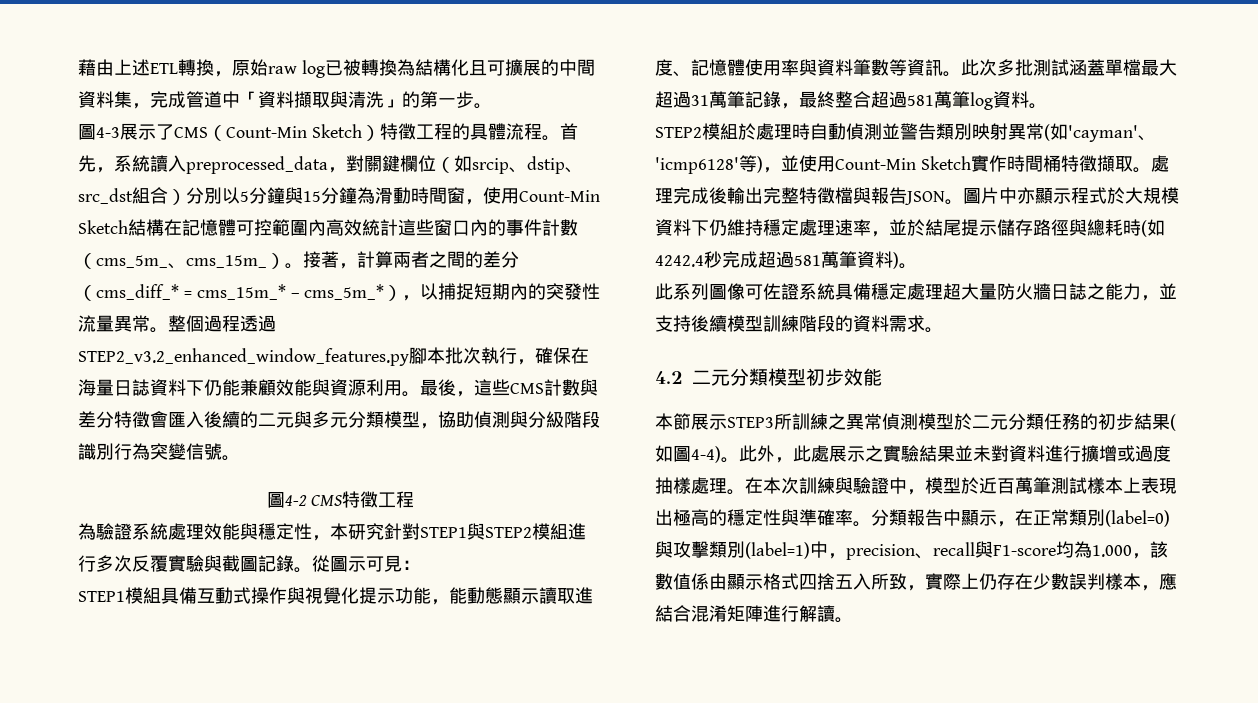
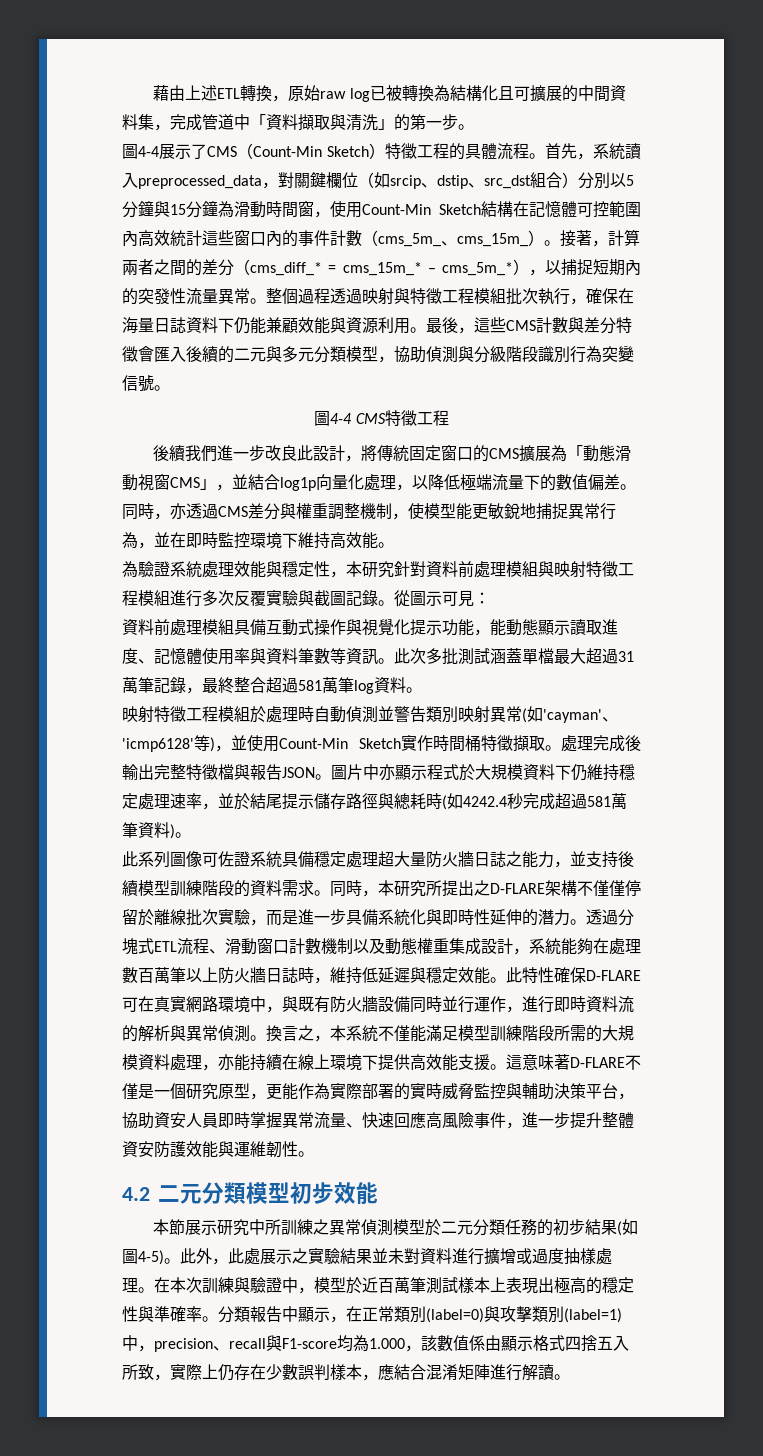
- 圖4-3展示了CMS（Count-Min Sketch）特徵工程的具體流程。
+ 圖4-4展示了CMS（Count-Min Sketch）特徵工程的具體流程。
- 整個過程透過STEP2_v3.2_enhanced_window_features.py腳本批次執行，確保在海量日誌資料下仍能兼顧效能與資源利用。
+ 整個過程透過映射與特徵工程模組批次執行，確保在海量日誌資料下仍能兼顧效能與資源利用。
- 圖4-2 CMS特徵工程
+ 圖4-4 CMS特徵工程
+ 後續我們進一步改良此設計，將傳統固定窗口的CMS擴展為「動態滑動視窗CMS」，並結合log1p向量化處理，以降低極端流量下的數值偏差。同時，亦透過CMS差分與權重調整機制，使模型能更敏銳地捕捉異常行為，並在即時監控環境下維持高效能。
- 為驗證系統處理效能與穩定性，本研究針對STEP1與STEP2模組進行多次反覆實驗與截圖記錄。
+ 為驗證系統處理效能與穩定性，本研究針對資料前處理模組與映射特徵工程模組進行多次反覆實驗與截圖記錄。
- STEP1模組具備互動式操作與視覺化提示功能，能動態顯示讀取進度、記憶體使用率與資料筆數等資訊。
+ 資料前處理模組具備互動式操作與視覺化提示功能，能動態顯示讀取進度、記憶體使用率與資料筆數等資訊。
- STEP2模組於處理時自動偵測並警告類別映射異常(如'cayman'、'icmp6128'等)，並使用Count-Min Sketch實作時間桶特徵擷取。
+ 映射特徵工程模組於處理時自動偵測並警告類別映射異常(如'cayman'、'icmp6128'等)，並使用Count-Min Sketch實作時間桶特徵擷取。
+ 同時，本研究所提出之D-FLARE架構不僅僅停留於離線批次實驗，而是進一步具備系統化與即時性延伸的潛力。透過分塊式ETL流程、滑動窗口計數機制以及動態權重集成設計，系統能夠在處理數百萬筆以上防火牆日誌時，維持低延遲與穩定效能。此特性確保D-FLARE可在真實網路環境中，與既有防火牆設備同時並行運作，進行即時資料流的解析與異常偵測。換言之，本系統不僅能滿足模型訓練階段所需的大規模資料處理，亦能持續在線上環境下提供高效能支援。這意味著D-FLARE不僅是一個研究原型，更能作為實際部署的實時威脅監控與輔助決策平台，協助資安人員即時掌握異常流量、快速回應高風險事件，進一步提升整體資安防護效能與運維韌性。
- 本節展示STEP3所訓練之異常偵測模型於二元分類任務的初步結果(如圖4-4)。
+ 本節展示研究中所訓練之異常偵測模型於二元分類任務的初步結果(如圖4-5)。

